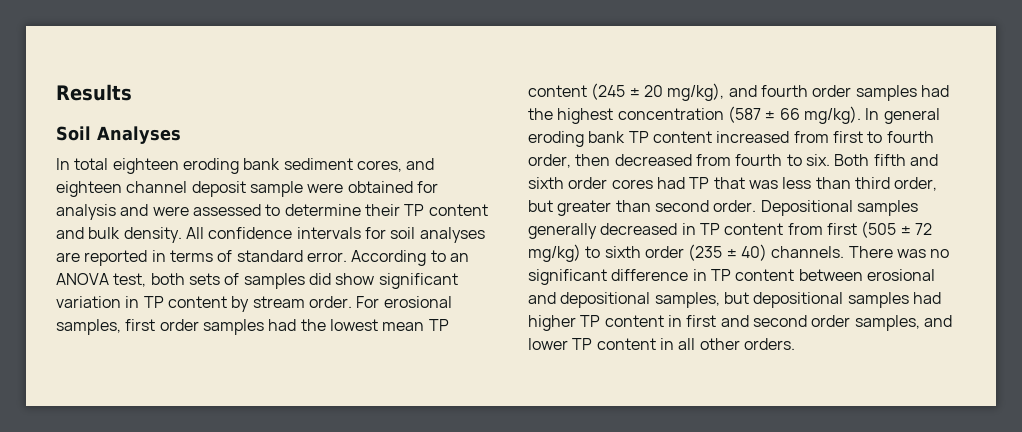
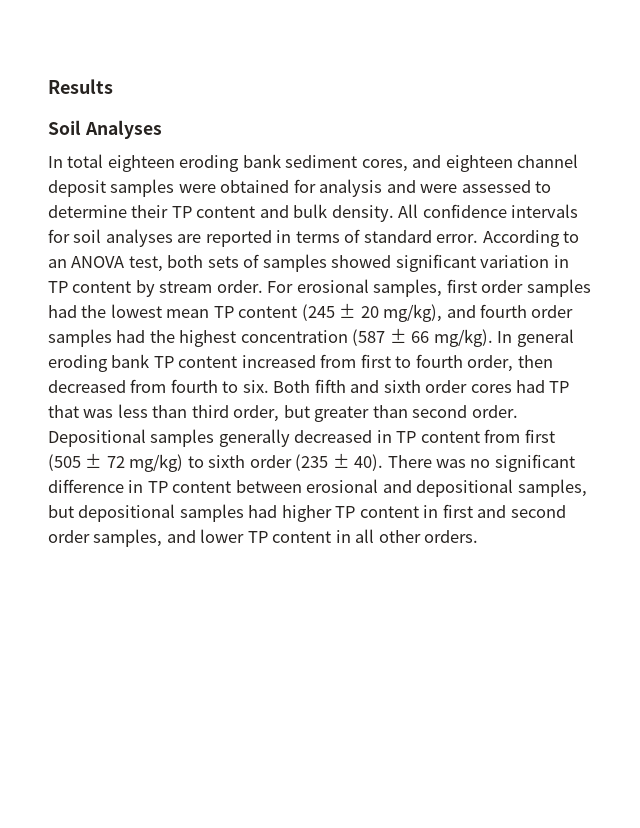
- In total eighteen eroding bank sediment cores, and eighteen channel deposit sample were obtained for analysis and were assessed to determine their TP content and bulk density.
+ In total eighteen eroding bank sediment cores, and eighteen channel deposit samples were obtained for analysis and were assessed to determine their TP content and bulk density.
- According to an ANOVA test, both sets of samples did show significant variation in TP content by stream order.
+ According to an ANOVA test, both sets of samples showed significant variation in TP content by stream order.
- Depositional samples generally decreased in TP content from first (505 ± 72 mg/kg) to sixth order (235 ± 40) channels.
+ Depositional samples generally decreased in TP content from first (505 ± 72 mg/kg) to sixth order (235 ± 40).

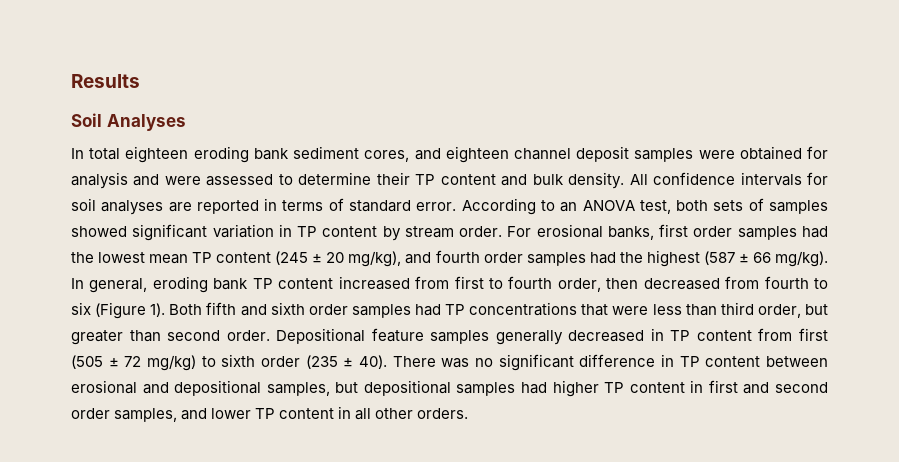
- For erosional samples, first order samples had the lowest mean TP content (245 ± 20 mg/kg), and fourth order samples had the highest concentration (587 ± 66 mg/kg).
+ For erosional banks, first order samples had the lowest mean TP content (245 ± 20 mg/kg), and fourth order samples had the highest (587 ± 66 mg/kg).
- In general eroding bank TP content increased from first to fourth order, then decreased from fourth to six.
+ In general, eroding bank TP content increased from first to fourth order, then decreased from fourth to six (Figure 1).
- Both fifth and sixth order cores had TP that was less than third order, but greater than second order.
+ Both fifth and sixth order samples had TP concentrations that were less than third order, but greater than second order.
- Depositional samples generally decreased in TP content from first (505 ± 72 mg/kg) to sixth order (235 ± 40).
+ Depositional feature samples generally decreased in TP content from first (505 ± 72 mg/kg) to sixth order (235 ± 40).

